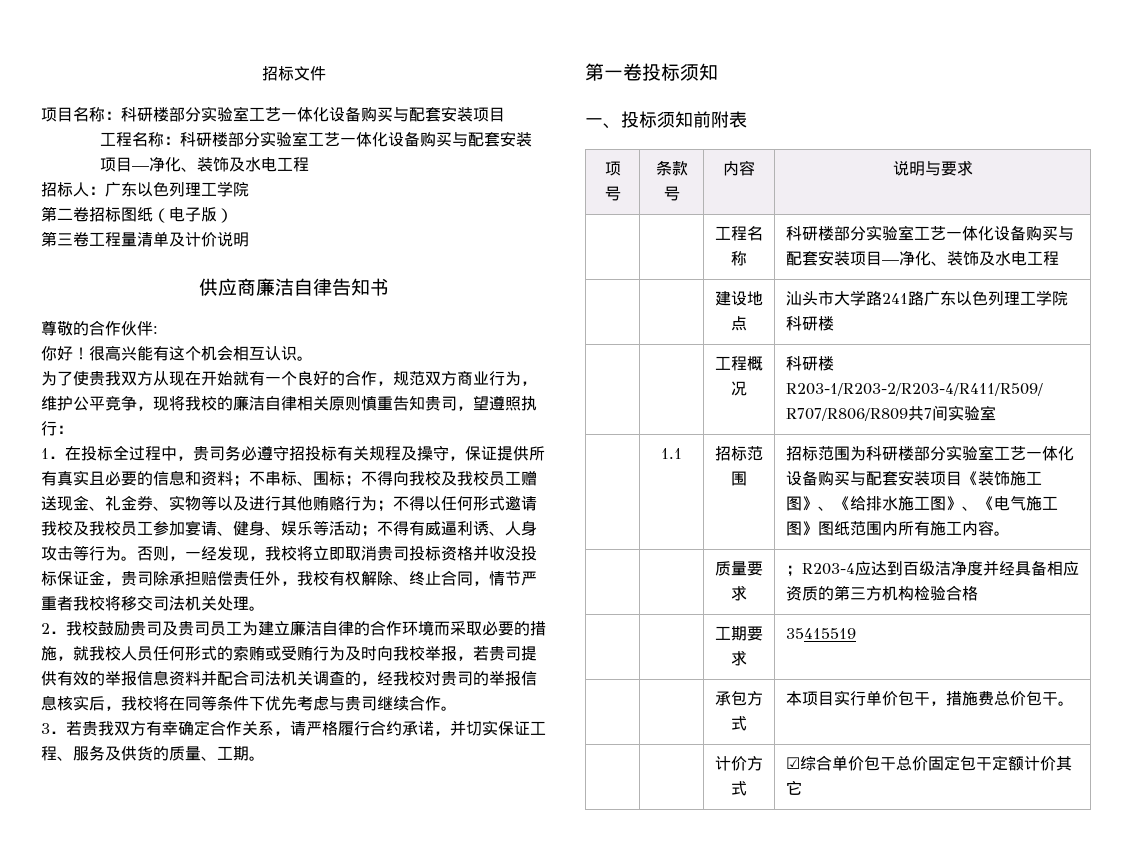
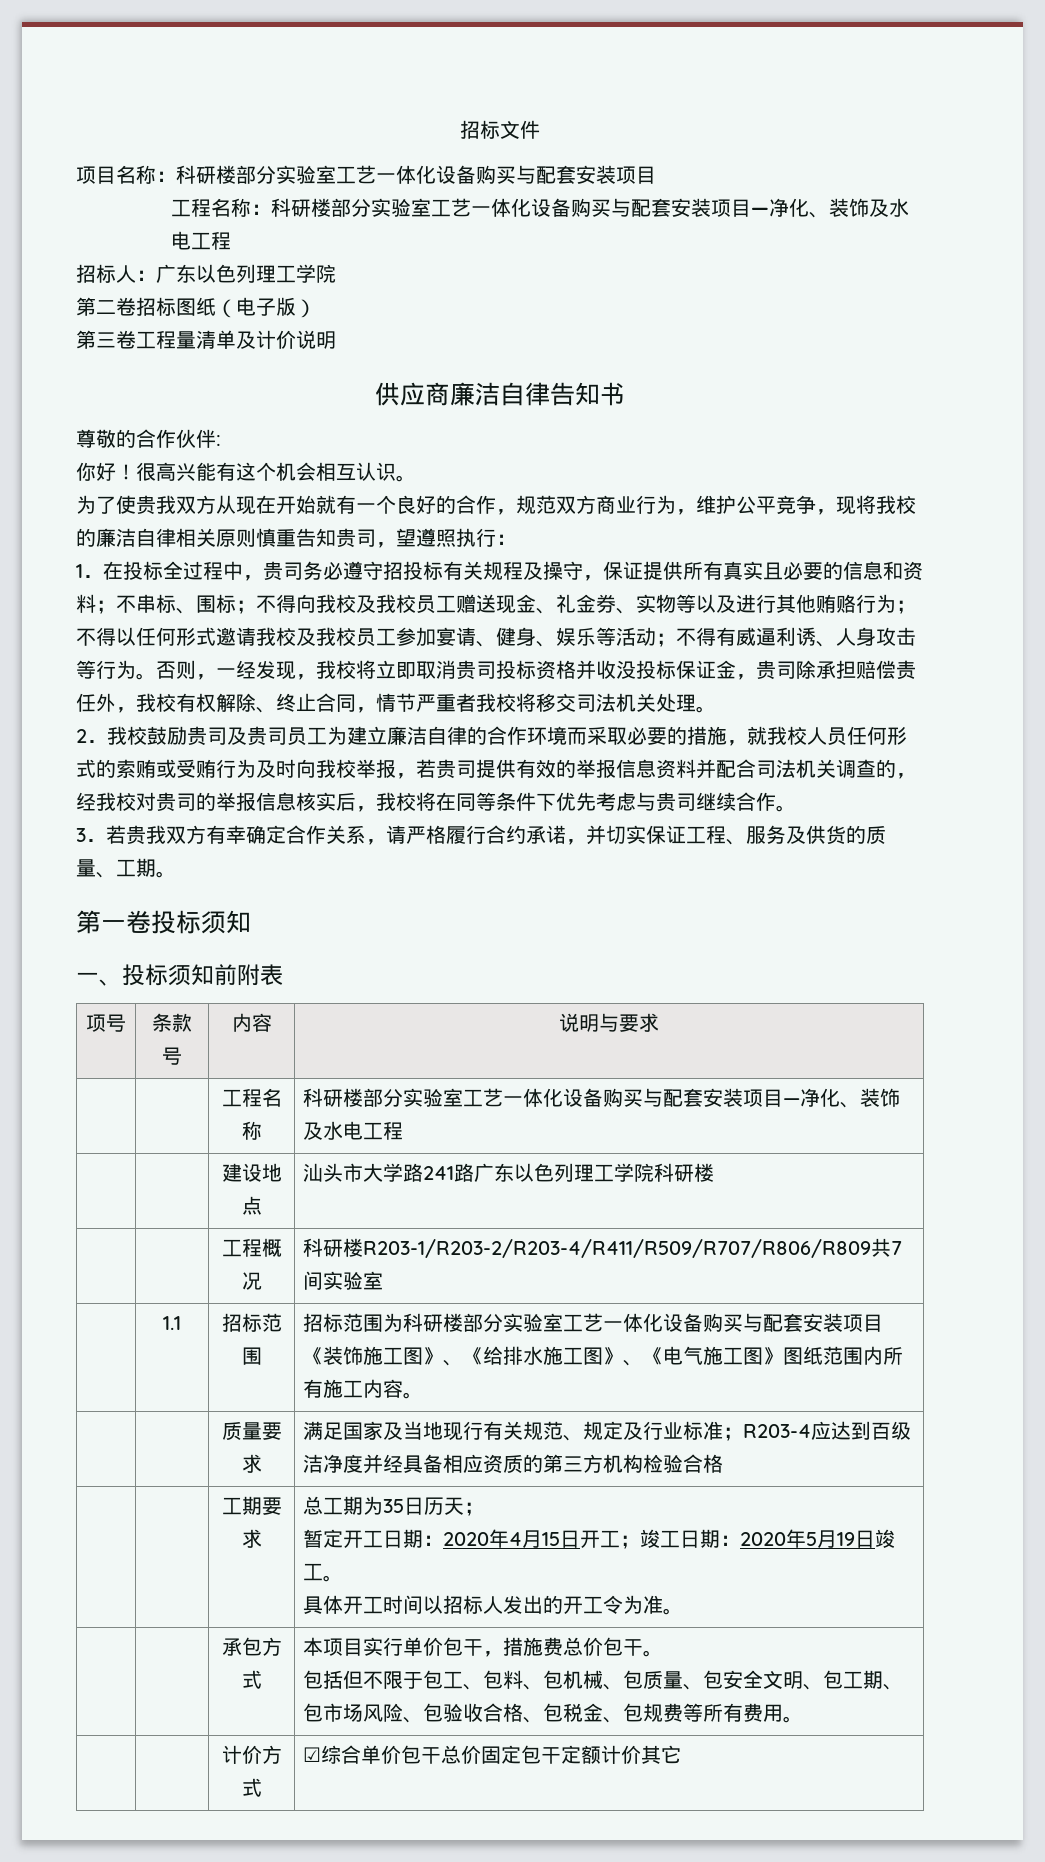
- | | 质量要求 | ；R203-4应达到百级洁净度并经具备相应资质的第三方机构检验合格
+ | | 质量要求 | 满足国家及当地现行有关规范、规定及行业标准；R203-4应达到百级洁净度并经具备相应资质的第三方机构检验合格
- | | 工期要求 | 35415519
+ | | 工期要求 | 总工期为35日历天；
+ 暂定开工日期：2020年4月15日开工；竣工日期：2020年5月19日竣工。
+ 具体开工时间以招标人发出的开工令为准。
  | | 承包方式 | 本项目实行单价包干，措施费总价包干。
+ 包括但不限于包工、包料、包机械、包质量、包安全文明、包工期、包市场风险、包验收合格、包税金、包规费等所有费用。

